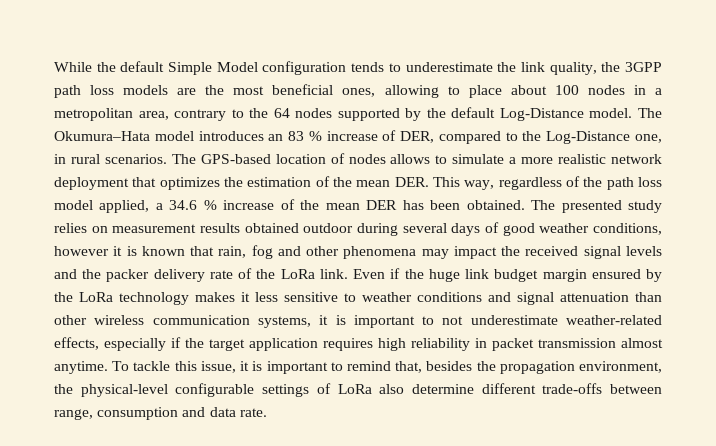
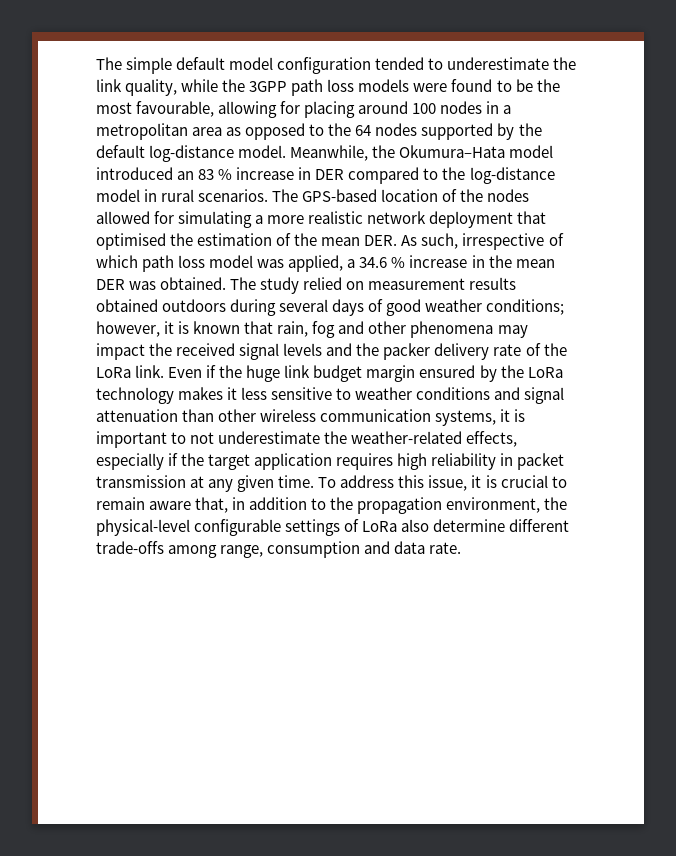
- While the default Simple Model configuration tends to underestimate the link quality, the 3GPP path loss models are the most beneficial ones, allowing to place about 100 nodes in a metropolitan area, contrary to the 64 nodes supported by the default Log-Distance model. The Okumura–Hata model introduces an 83 % increase of DER, compared to the Log-Distance one, in rural scenarios.
+ The simple default model configuration tended to underestimate the link quality, while the 3GPP path loss models were found to be the most favourable, allowing for placing around 100 nodes in a metropolitan area as opposed to the 64 nodes supported by the default log-distance model. Meanwhile, the Okumura–Hata model introduced an 83 % increase in DER compared to the log-distance model in rural scenarios.
- The GPS-based location of nodes allows to simulate a more realistic network deployment that optimizes the estimation of the mean DER. This way, regardless of the path loss model applied, a 34.6 % increase of the mean DER has been obtained. The presented study relies on measurement results obtained outdoor during several days of good weather conditions, however it is known that rain, fog and other phenomena may impact the received signal levels and the packer delivery rate of the LoRa link.
+ The GPS-based location of the nodes allowed for simulating a more realistic network deployment that optimised the estimation of the mean DER. As such, irrespective of which path loss model was applied, a 34.6 % increase in the mean DER was obtained. The study relied on measurement results obtained outdoors during several days of good weather conditions; however, it is known that rain, fog and other phenomena may impact the received signal levels and the packer delivery rate of the LoRa link.
- Even if the huge link budget margin ensured by the LoRa technology makes it less sensitive to weather conditions and signal attenuation than other wireless communication systems, it is important to not underestimate weather-related effects, especially if the target application requires high reliability in packet transmission almost anytime. To tackle this issue, it is important to remind that, besides the propagation environment, the physical-level configurable settings of LoRa also determine different trade-offs between range, consumption and data rate.
+ Even if the huge link budget margin ensured by the LoRa technology makes it less sensitive to weather conditions and signal attenuation than other wireless communication systems, it is important to not underestimate the weather-related effects, especially if the target application requires high reliability in packet transmission at any given time. To address this issue, it is crucial to remain aware that, in addition to the propagation environment, the physical-level configurable settings of LoRa also determine different trade-offs among range, consumption and data rate.

